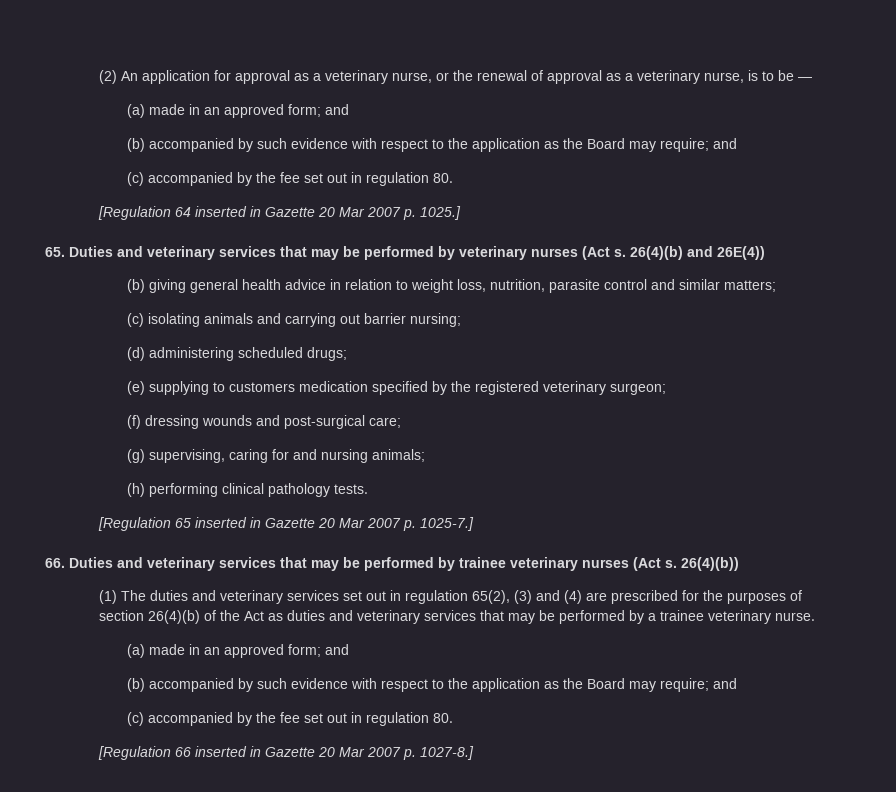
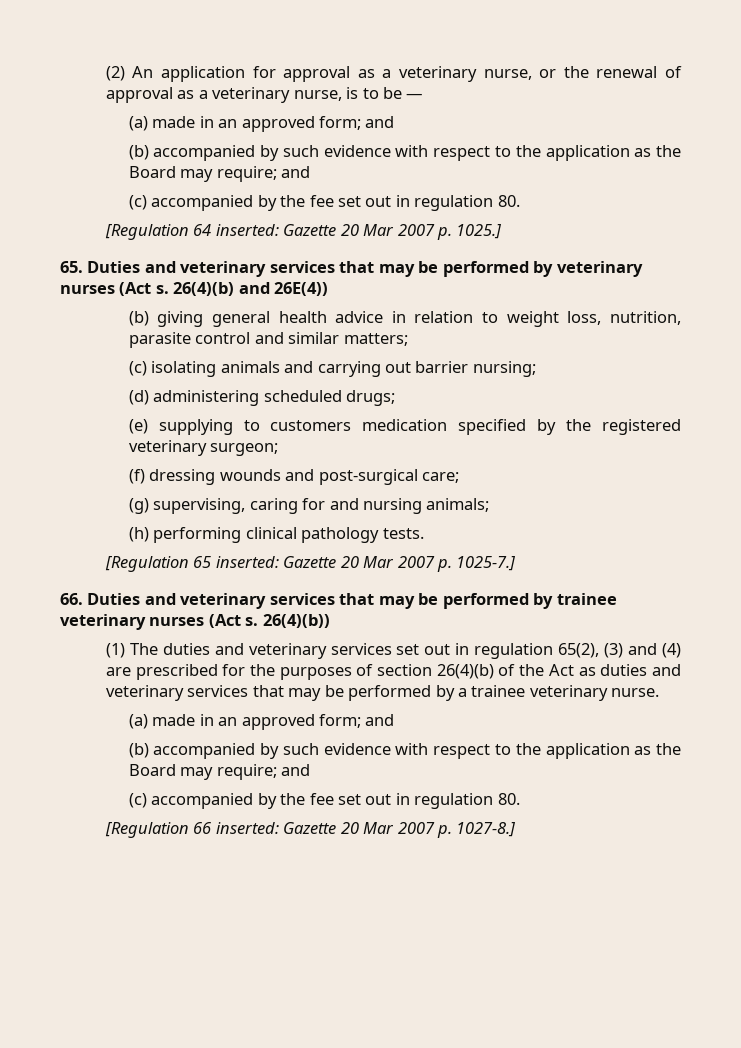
- [Regulation 64 inserted in Gazette 20 Mar 2007 p. 1025.]
+ [Regulation 64 inserted: Gazette 20 Mar 2007 p. 1025.]
- [Regulation 65 inserted in Gazette 20 Mar 2007 p. 1025-7.]
+ [Regulation 65 inserted: Gazette 20 Mar 2007 p. 1025-7.]
- [Regulation 66 inserted in Gazette 20 Mar 2007 p. 1027-8.]
+ [Regulation 66 inserted: Gazette 20 Mar 2007 p. 1027-8.]

